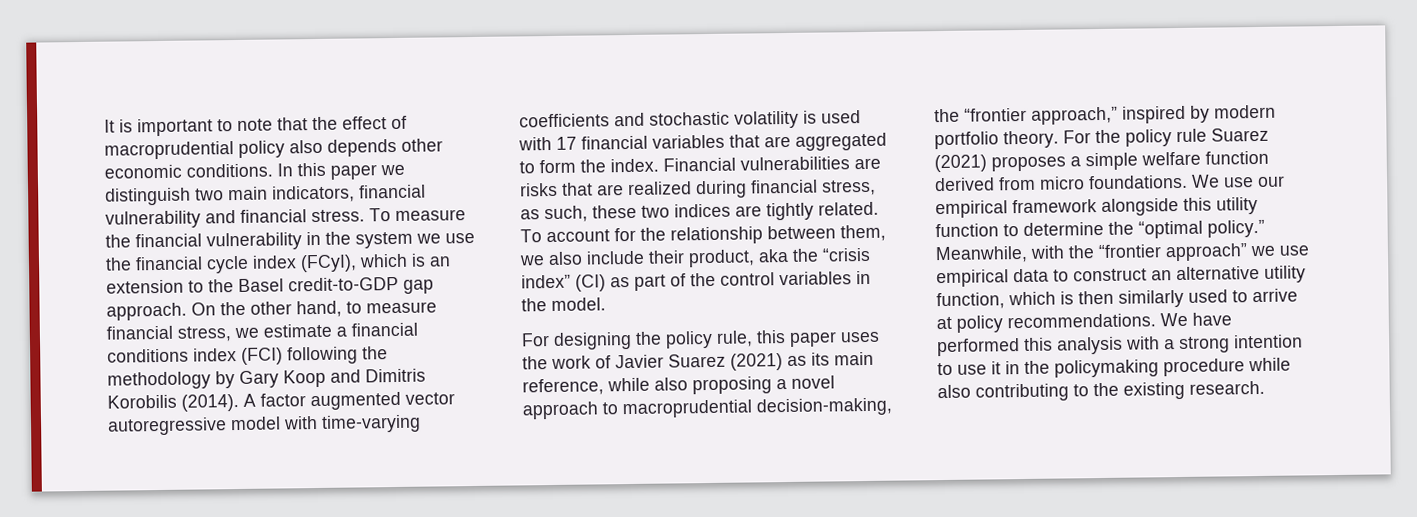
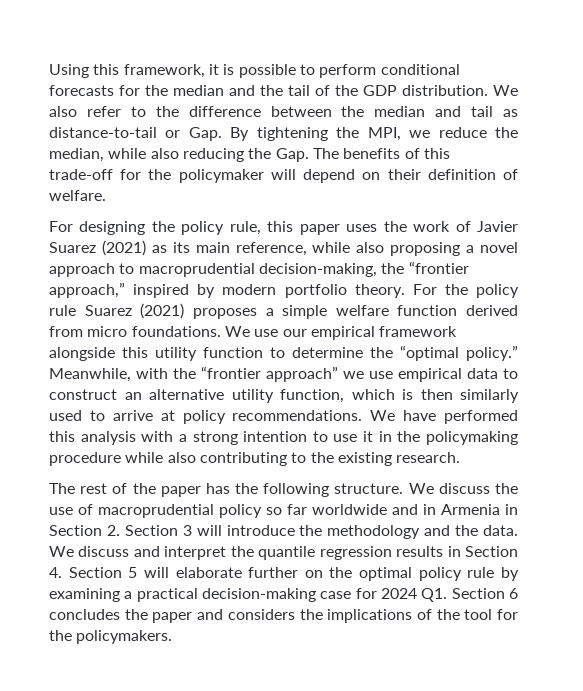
- It is important to note that the effect of macroprudential policy also depends other economic conditions. In this paper we distinguish two main indicators, financial vulnerability and financial stress. To measure the financial vulnerability in the system we use the financial cycle index (FCyI), which is an extension to the Basel credit-to-GDP gap approach. On the other hand, to measure financial stress, we estimate a financial conditions index (FCI) following the methodology by Gary Koop and Dimitris Korobilis (2014). A factor augmented vector autoregressive model with time-varying coefficients and stochastic volatility is used with 17 financial variables that are aggregated to form the index. Financial vulnerabilities are risks that are realized during financial stress, as such, these two indices are tightly related. To account for the relationship between them, we also include their product, aka the “crisis index” (CI) as part of the control variables in the model.
+ Using this framework, it is possible to perform conditional forecasts for the median and the tail of the GDP distribution. We also refer to the difference between the median and tail as distance-to-tail or Gap. By tightening the MPI, we reduce the median, while also reducing the Gap. The benefits of this trade-off for the policymaker will depend on their definition of welfare.
+ The rest of the paper has the following structure. We discuss the use of macroprudential policy so far worldwide and in Armenia in Section 2. Section 3 will introduce the methodology and the data. We discuss and interpret the quantile regression results in Section 4. Section 5 will elaborate further on the optimal policy rule by examining a practical decision-making case for 2024 Q1. Section 6 concludes the paper and considers the implications of the tool for the policymakers.

